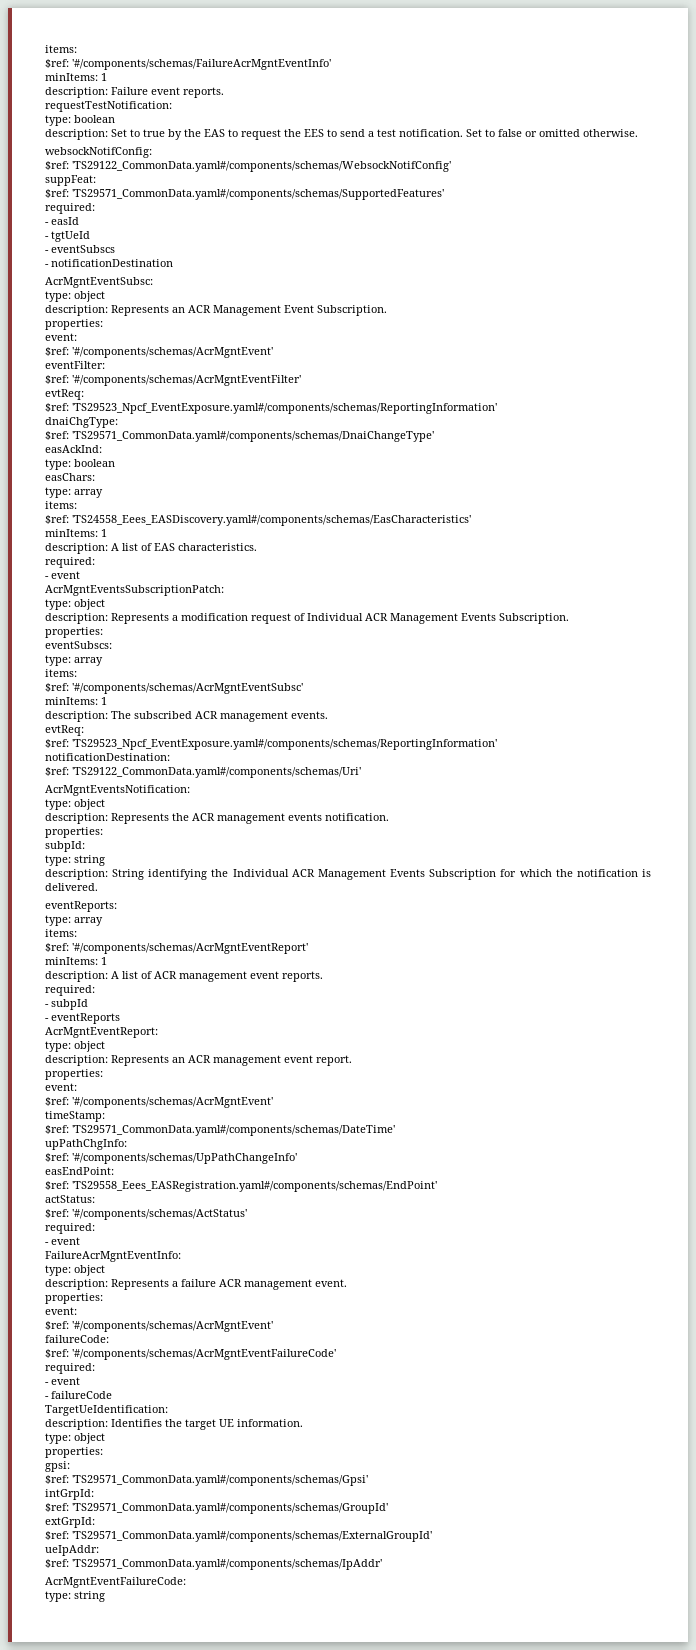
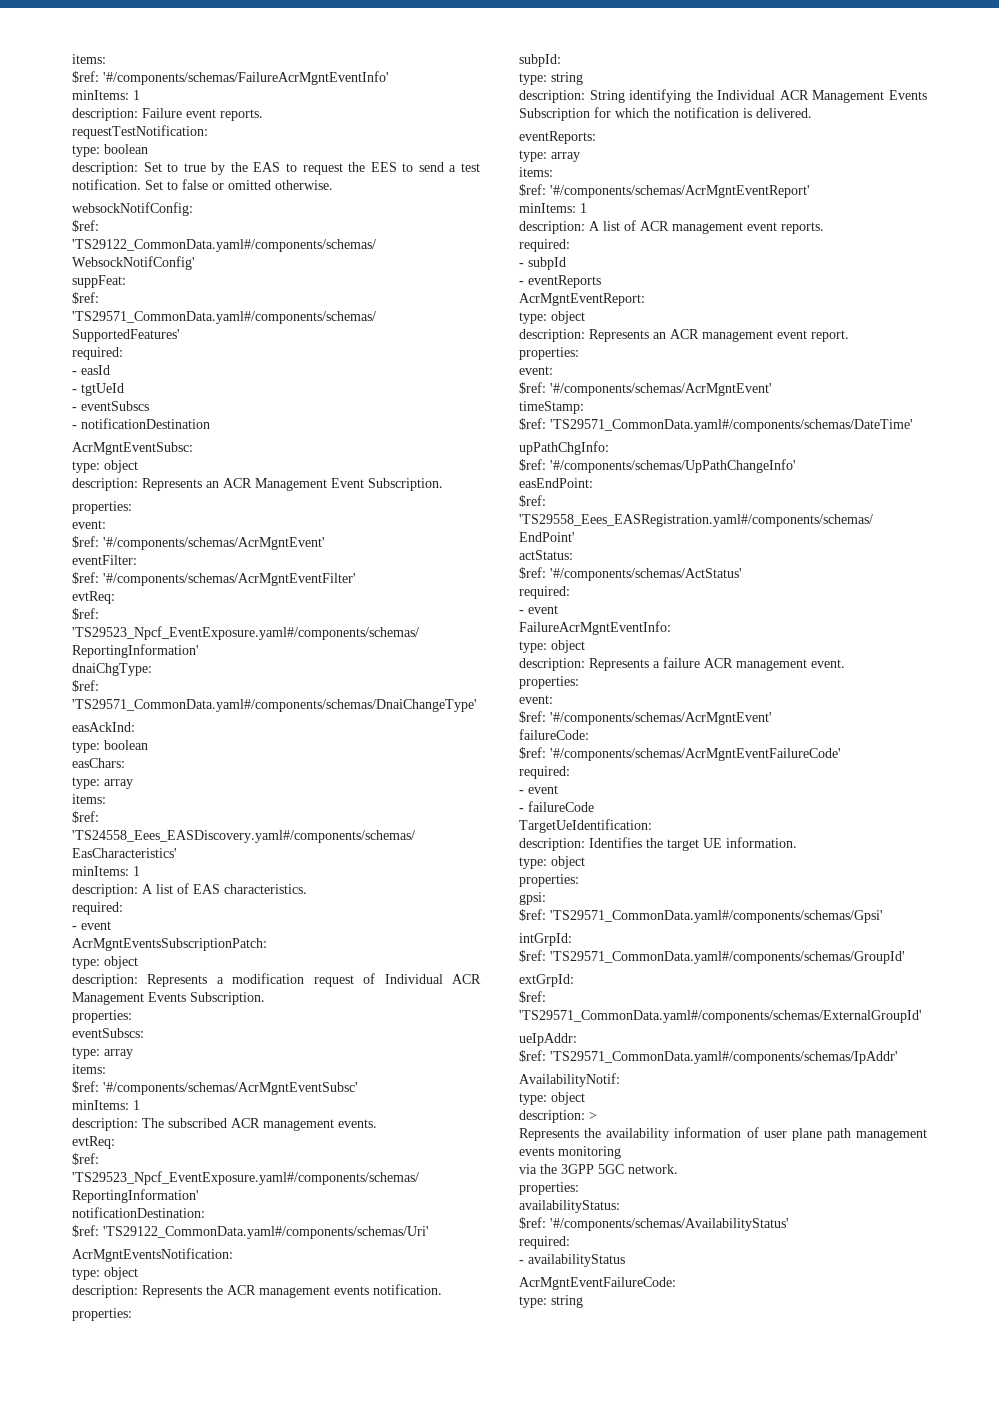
+ AvailabilityNotif:
+ type: object
+ description: >
+ Represents the availability information of user plane path management events monitoring
+ via the 3GPP 5GC network.
+ properties:
+ availabilityStatus:
+ $ref: '#/components/schemas/AvailabilityStatus'
+ required:
+ - availabilityStatus

